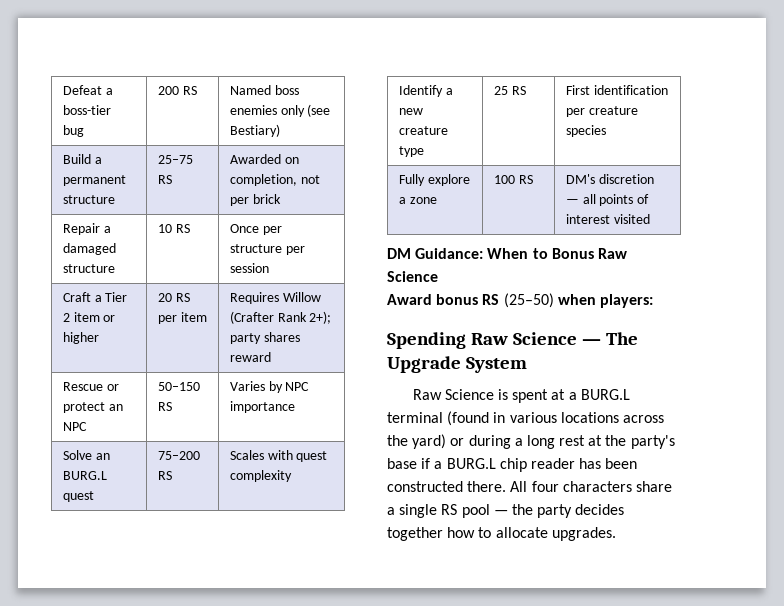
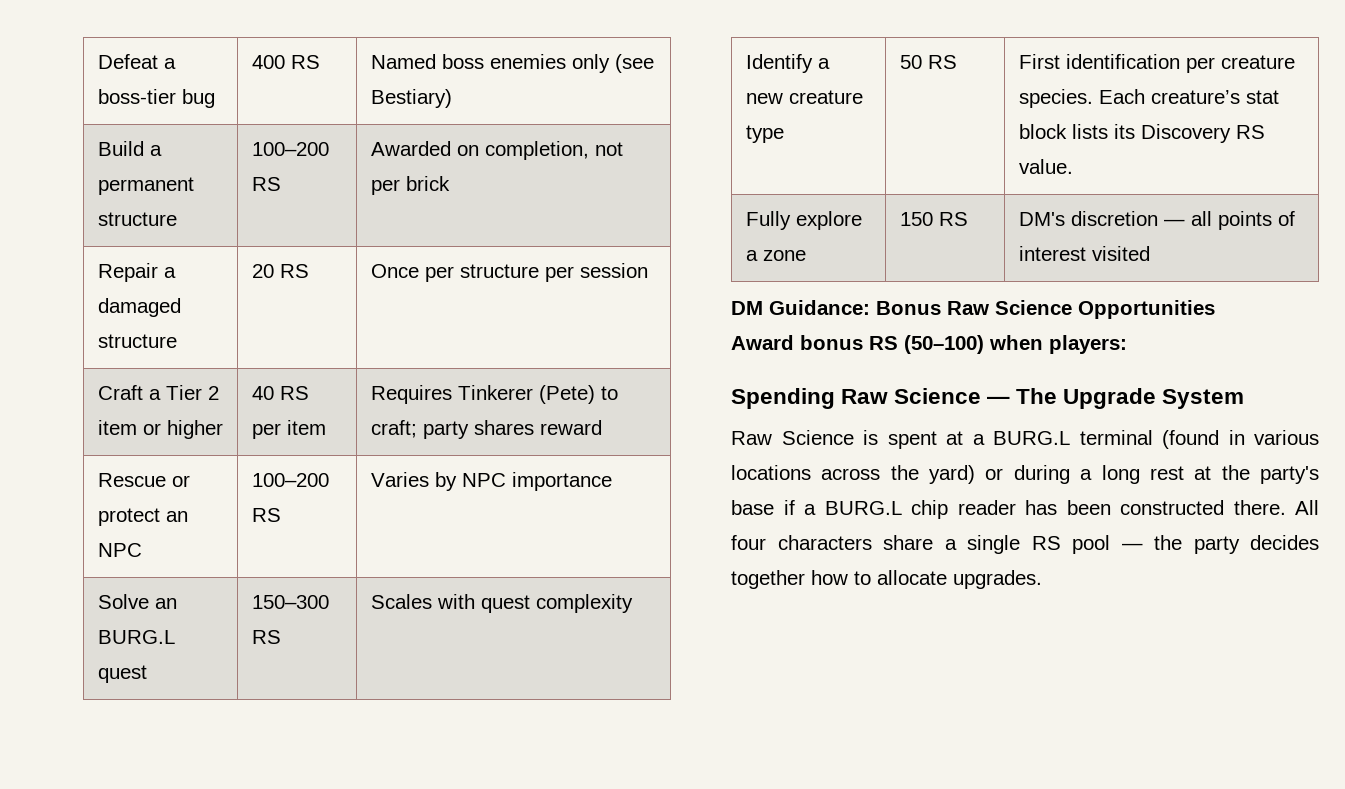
- Defeat a boss-tier bug | 200 RS | Named boss enemies only (see Bestiary)
+ Defeat a boss-tier bug | 400 RS | Named boss enemies only (see Bestiary)
- Build a permanent structure | 25–75 RS | Awarded on completion, not per brick
+ Build a permanent structure | 100–200 RS | Awarded on completion, not per brick
- Repair a damaged structure | 10 RS | Once per structure per session
+ Repair a damaged structure | 20 RS | Once per structure per session
- Craft a Tier 2 item or higher | 20 RS per item | Requires Willow (Crafter Rank 2+); party shares reward
+ Craft a Tier 2 item or higher | 40 RS per item | Requires Tinkerer (Pete) to craft; party shares reward
- Rescue or protect an NPC | 50–150 RS | Varies by NPC importance
+ Rescue or protect an NPC | 100–200 RS | Varies by NPC importance
- Solve an BURG.L quest | 75–200 RS | Scales with quest complexity
+ Solve an BURG.L quest | 150–300 RS | Scales with quest complexity
- Identify a new creature type | 25 RS | First identification per creature species
+ Identify a new creature type | 50 RS | First identification per creature species. Each creature’s stat block lists its Discovery RS value.
- Fully explore a zone | 100 RS | DM's discretion — all points of interest visited
+ Fully explore a zone | 150 RS | DM's discretion — all points of interest visited
- DM Guidance: When to Bonus Raw Science
+ DM Guidance: Bonus Raw Science Opportunities
- Award bonus RS (25–50) when players:
+ Award bonus RS (50–100) when players:

